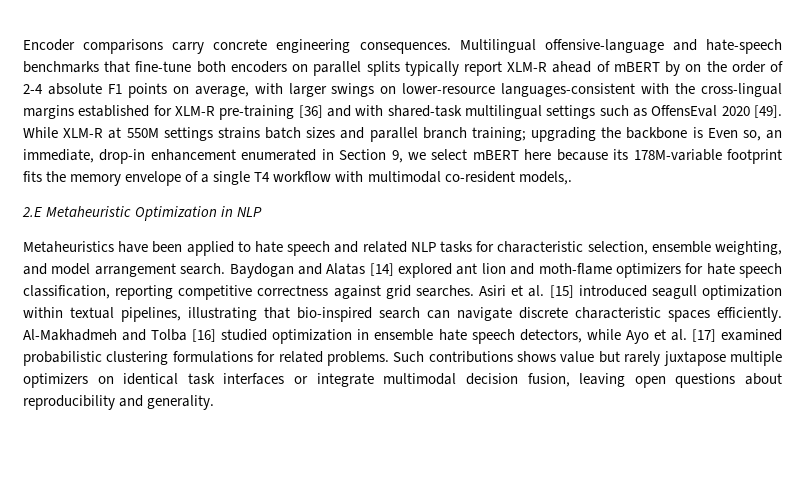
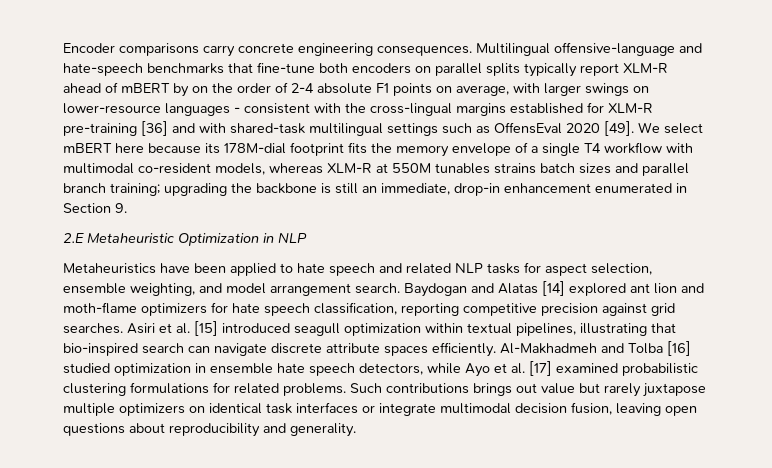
- Multilingual offensive-language and hate-speech benchmarks that fine-tune both encoders on parallel splits typically report XLM-R ahead of mBERT by on the order of 2-4 absolute F1 points on average, with larger swings on lower-resource languages-consistent with the cross-lingual margins established for XLM-R pre-training [36] and with shared-task multilingual settings such as OffensEval 2020 [49].
+ Multilingual offensive-language and hate-speech benchmarks that fine-tune both encoders on parallel splits typically report XLM-R ahead of mBERT by on the order of 2-4 absolute F1 points on average, with larger swings on lower-resource languages - consistent with the cross-lingual margins established for XLM-R pre-training [36] and with shared-task multilingual settings such as OffensEval 2020 [49].
- While XLM-R at 550M settings strains batch sizes and parallel branch training; upgrading the backbone is Even so, an immediate, drop-in enhancement enumerated in Section 9, we select mBERT here because its 178M-variable footprint fits the memory envelope of a single T4 workflow with multimodal co-resident models,.
+ We select mBERT here because its 178M-dial footprint fits the memory envelope of a single T4 workflow with multimodal co-resident models, whereas XLM-R at 550M tunables strains batch sizes and parallel branch training; upgrading the backbone is still an immediate, drop-in enhancement enumerated in Section 9.
- Metaheuristics have been applied to hate speech and related NLP tasks for characteristic selection, ensemble weighting, and model arrangement search.
+ Metaheuristics have been applied to hate speech and related NLP tasks for aspect selection, ensemble weighting, and model arrangement search.
- Baydogan and Alatas [14] explored ant lion and moth-flame optimizers for hate speech classification, reporting competitive correctness against grid searches.
+ Baydogan and Alatas [14] explored ant lion and moth-flame optimizers for hate speech classification, reporting competitive precision against grid searches.
- Asiri et al. [15] introduced seagull optimization within textual pipelines, illustrating that bio-inspired search can navigate discrete characteristic spaces efficiently.
+ Asiri et al. [15] introduced seagull optimization within textual pipelines, illustrating that bio-inspired search can navigate discrete attribute spaces efficiently.
- Such contributions shows value but rarely juxtapose multiple optimizers on identical task interfaces or integrate multimodal decision fusion, leaving open questions about reproducibility and generality.
+ Such contributions brings out value but rarely juxtapose multiple optimizers on identical task interfaces or integrate multimodal decision fusion, leaving open questions about reproducibility and generality.

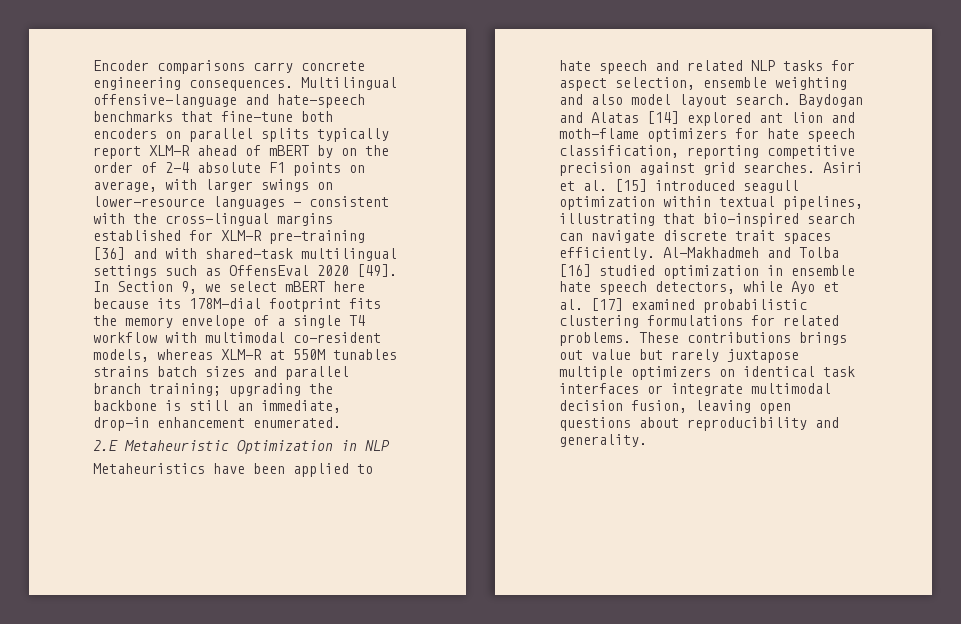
- We select mBERT here because its 178M-dial footprint fits the memory envelope of a single T4 workflow with multimodal co-resident models, whereas XLM-R at 550M tunables strains batch sizes and parallel branch training; upgrading the backbone is still an immediate, drop-in enhancement enumerated in Section 9.
+ In Section 9, we select mBERT here because its 178M-dial footprint fits the memory envelope of a single T4 workflow with multimodal co-resident models, whereas XLM-R at 550M tunables strains batch sizes and parallel branch training; upgrading the backbone is still an immediate, drop-in enhancement enumerated.
- Metaheuristics have been applied to hate speech and related NLP tasks for aspect selection, ensemble weighting, and model arrangement search.
+ Metaheuristics have been applied to hate speech and related NLP tasks for aspect selection, ensemble weighting and also model layout search.
- Asiri et al. [15] introduced seagull optimization within textual pipelines, illustrating that bio-inspired search can navigate discrete attribute spaces efficiently.
+ Asiri et al. [15] introduced seagull optimization within textual pipelines, illustrating that bio-inspired search can navigate discrete trait spaces efficiently.
- Such contributions brings out value but rarely juxtapose multiple optimizers on identical task interfaces or integrate multimodal decision fusion, leaving open questions about reproducibility and generality.
+ These contributions brings out value but rarely juxtapose multiple optimizers on identical task interfaces or integrate multimodal decision fusion, leaving open questions about reproducibility and generality.

